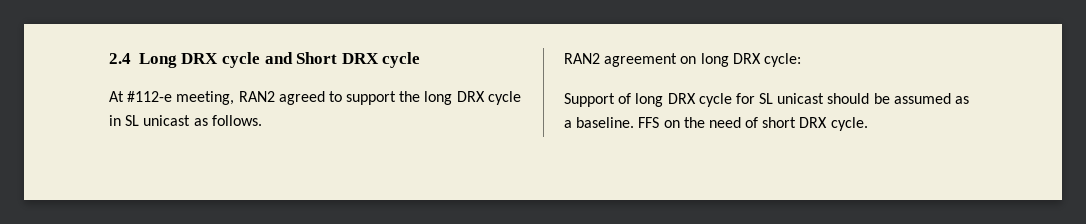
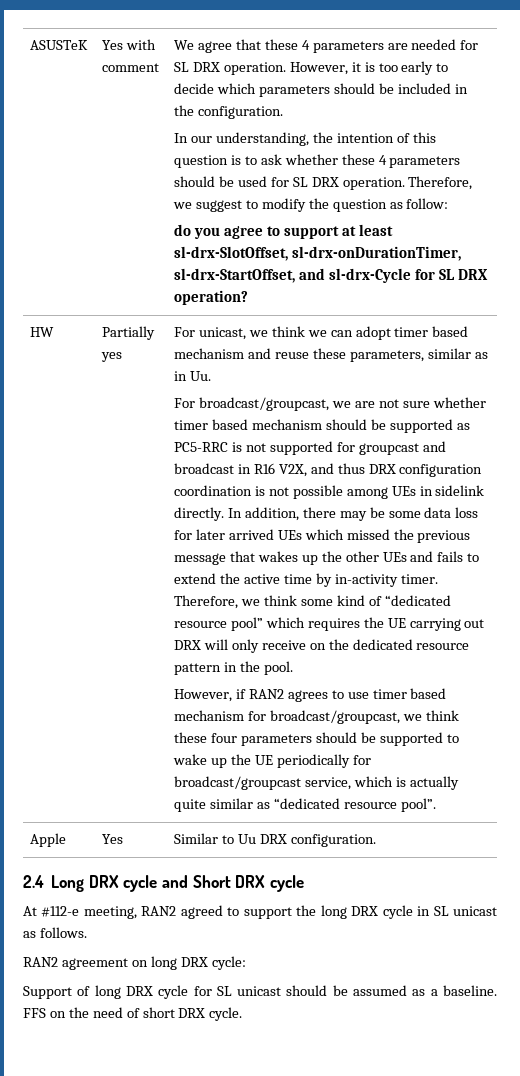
+ ASUSTeK | Yes with comment | We agree that these 4 parameters are needed for SL DRX operation. However, it is too early to decide which parameters should be included in the configuration.
+ In our understanding, the intention of this question is to ask whether these 4 parameters should be used for SL DRX operation. Therefore, we suggest to modify the question as follow:
+ do you agree to support at least sl-drx-SlotOffset, sl-drx-onDurationTimer, sl-drx-StartOffset, and sl-drx-Cycle for SL DRX operation?
+ HW | Partially yes | For unicast, we think we can adopt timer based mechanism and reuse these parameters, similar as in Uu.
+ For broadcast/groupcast, we are not sure whether timer based mechanism should be supported as PC5-RRC is not supported for groupcast and broadcast in R16 V2X, and thus DRX configuration coordination is not possible among UEs in sidelink directly. In addition, there may be some data loss for later arrived UEs which missed the previous message that wakes up the other UEs and fails to extend the active time by in-activity timer. Therefore, we think some kind of “dedicated resource pool” which requires the UE carrying out DRX will only receive on the dedicated resource pattern in the pool.
+ However, if RAN2 agrees to use timer based mechanism for broadcast/groupcast, we think these four parameters should be supported to wake up the UE periodically for broadcast/groupcast service, which is actually quite similar as “dedicated resource pool”.
+ Apple | Yes | Similar to Uu DRX configuration.

